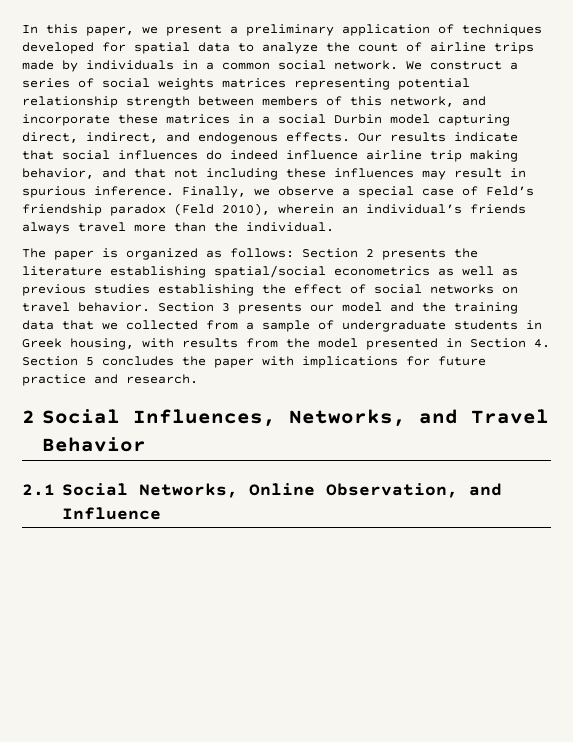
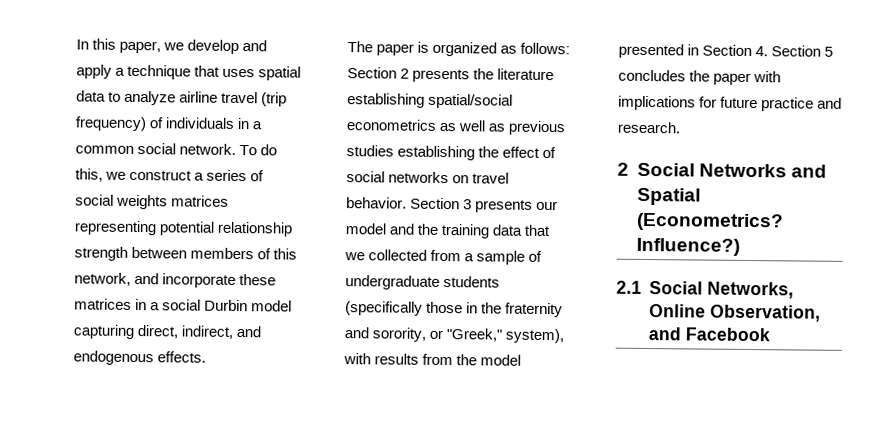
- In this paper, we present a preliminary application of techniques developed for spatial data to analyze the count of airline trips made by individuals in a common social network.
+ In this paper, we develop and apply a technique that uses spatial data to analyze airline travel (trip frequency) of individuals in a common social network.
- We construct a series of social weights matrices representing potential relationship strength between members of this network, and incorporate these matrices in a social Durbin model capturing direct, indirect, and endogenous effects. Our results indicate that social influences do indeed influence airline trip making behavior, and that not including these influences may result in spurious inference. Finally, we observe a special case of Feld’s friendship paradox (Feld 2010), wherein an individual’s friends always travel more than the individual.
+ To do this, we construct a series of social weights matrices representing potential relationship strength between members of this network, and incorporate these matrices in a social Durbin model capturing direct, indirect, and endogenous effects.
- Section 3 presents our model and the training data that we collected from a sample of undergraduate students in Greek housing, with results from the model presented in Section 4. Section 5 concludes the paper with implications for future practice and research.
+ Section 3 presents our model and the training data that we collected from a sample of undergraduate students (specifically those in the fraternity and sorority, or "Greek," system), with results from the model presented in Section 4. Section 5 concludes the paper with implications for future practice and research.
- 2 Social Influences, Networks, and Travel Behavior
+ 2 Social Networks and Spatial (Econometrics? Influence?)
- 2.1 Social Networks, Online Observation, and Influence
+ 2.1 Social Networks, Online Observation, and Facebook

